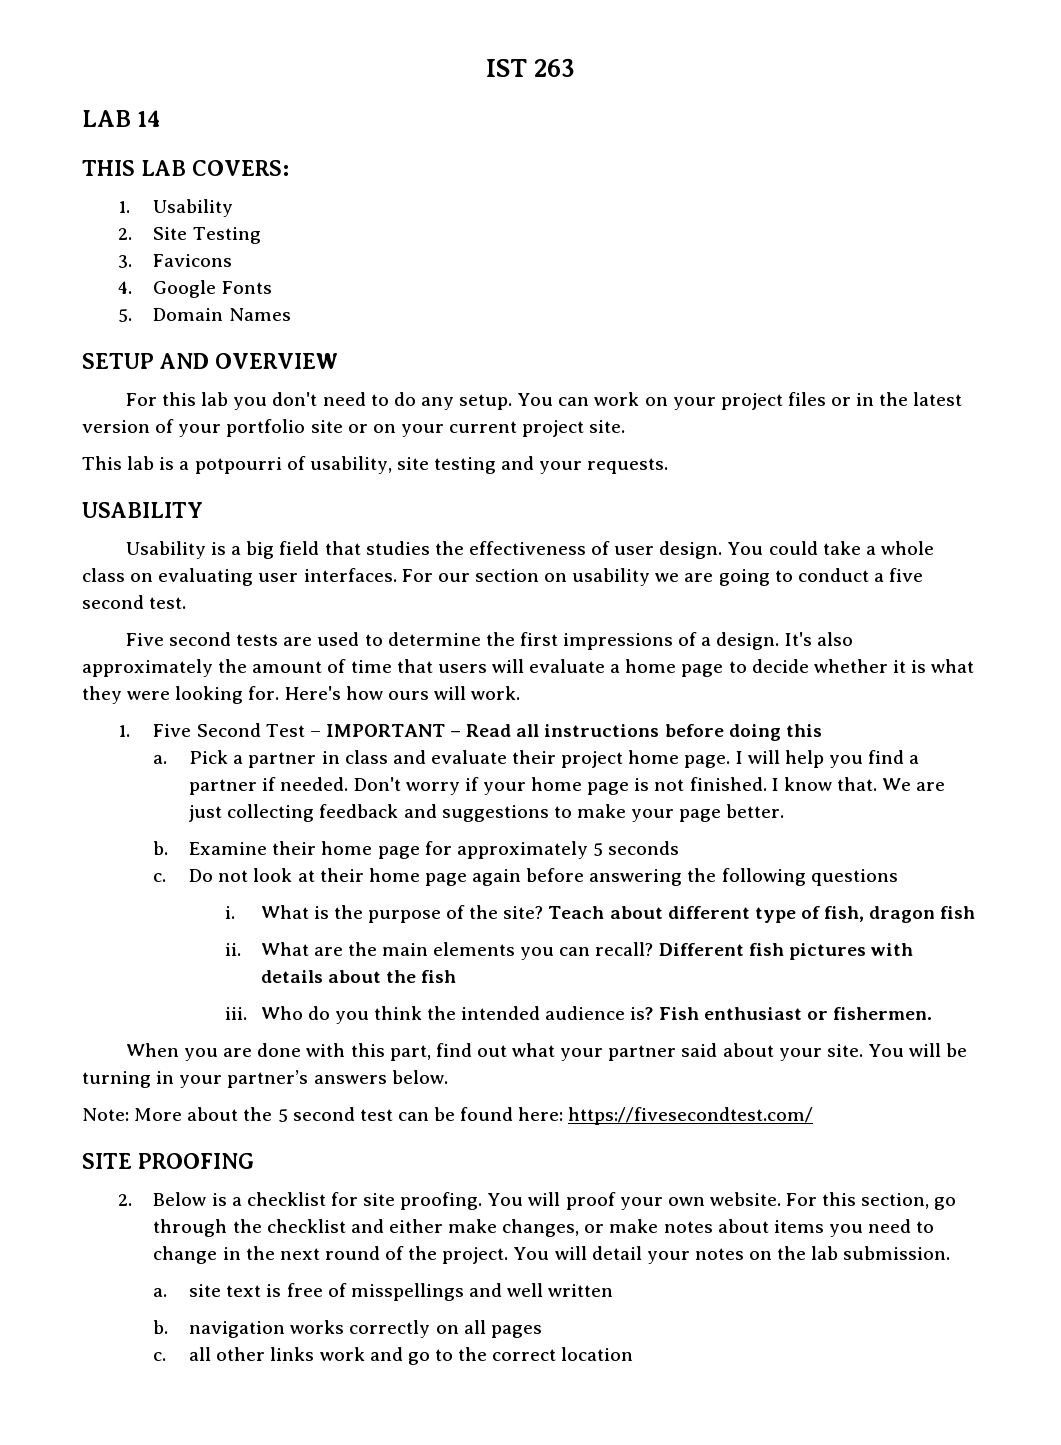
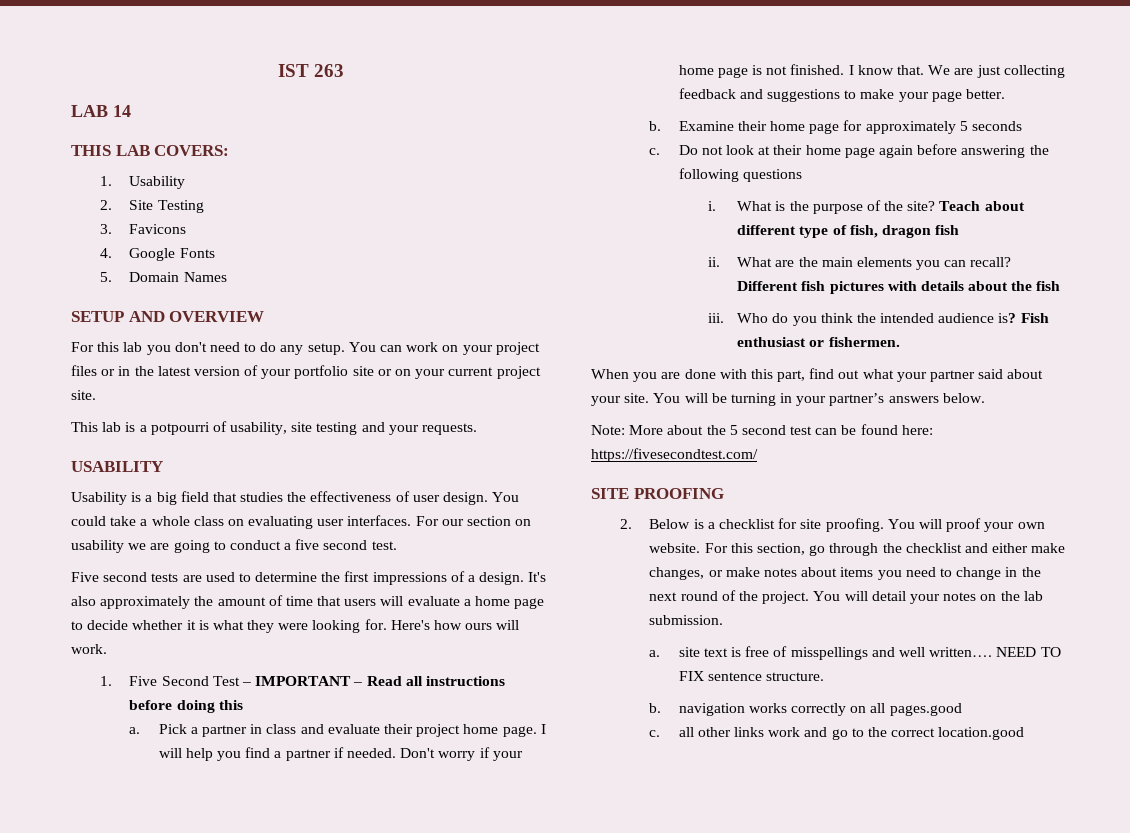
- a. site text is free of misspellings and well written
+ a. site text is free of misspellings and well written…. NEED TO FIX sentence structure.
- b. navigation works correctly on all pages
+ b. navigation works correctly on all pages.good
- c. all other links work and go to the correct location
+ c. all other links work and go to the correct location.good

